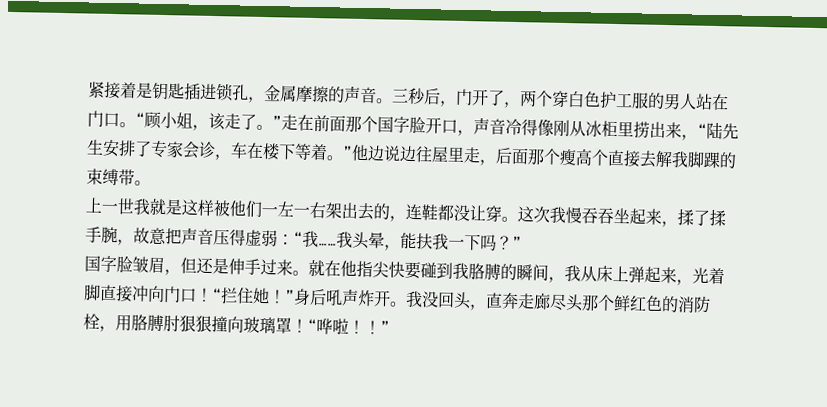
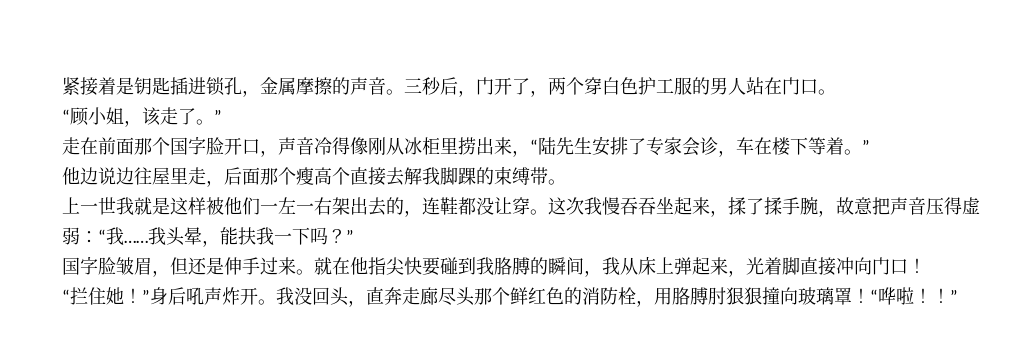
- 三秒后，门开了，两个穿白色护工服的男人站在门口。“顾小姐，该走了。”走在前面那个国字脸开口，声音冷得像刚从冰柜里捞出来，“陆先生安排了专家会诊，车在楼下等着。”他边说边往屋里走，后面那个瘦高个直接去解我脚踝的束缚带。
+ 三秒后，门开了，两个穿白色护工服的男人站在门口。
+ “顾小姐，该走了。”
+ 走在前面那个国字脸开口，声音冷得像刚从冰柜里捞出来，“陆先生安排了专家会诊，车在楼下等着。”
+ 他边说边往屋里走，后面那个瘦高个直接去解我脚踝的束缚带。
- 就在他指尖快要碰到我胳膊的瞬间，我从床上弹起来，光着脚直接冲向门口！“拦住她！”身后吼声炸开。
+ 就在他指尖快要碰到我胳膊的瞬间，我从床上弹起来，光着脚直接冲向门口！
+ “拦住她！”身后吼声炸开。

